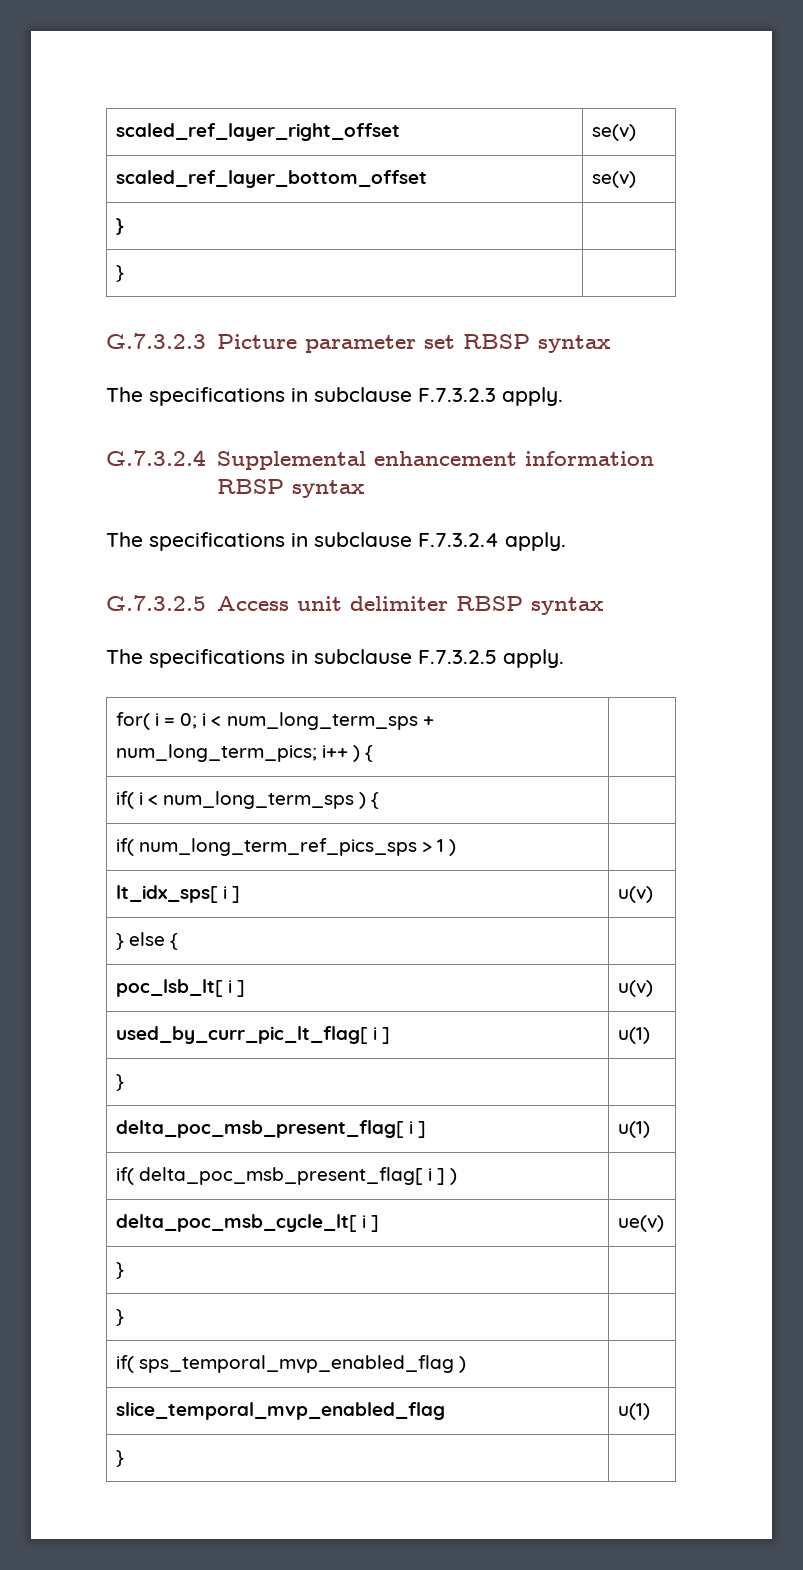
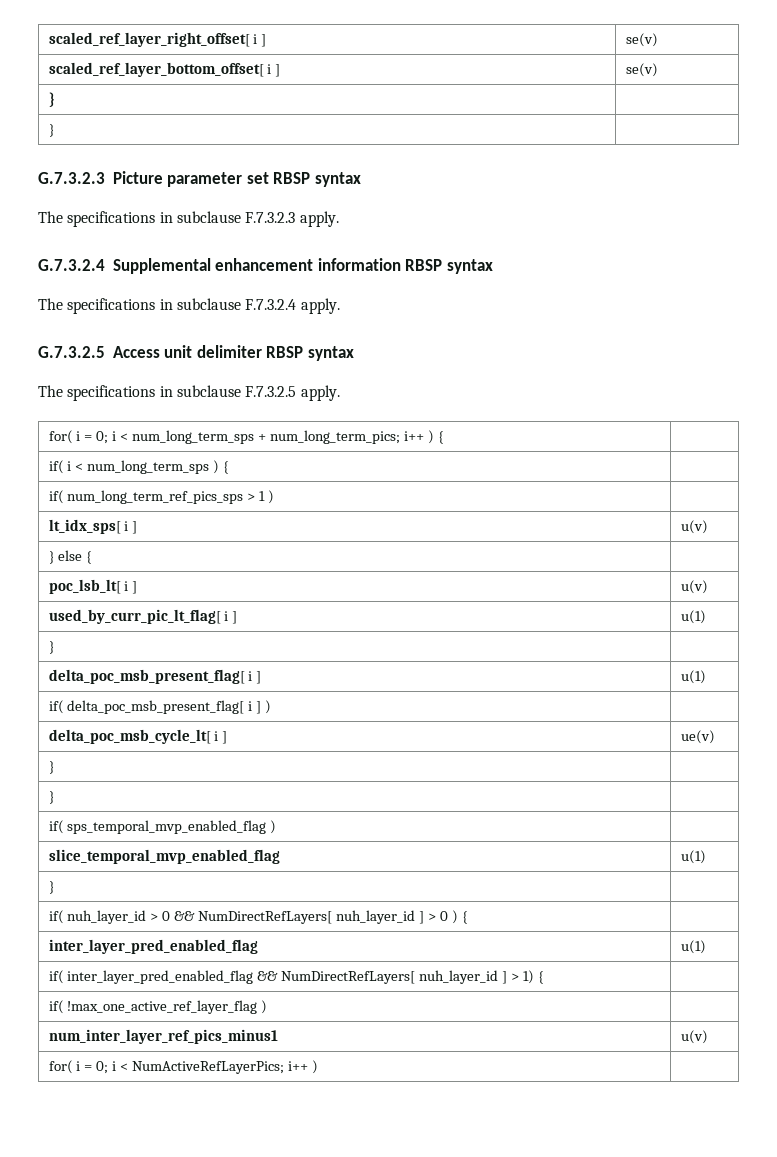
- scaled_ref_layer_right_offset | se(v)
- scaled_ref_layer_bottom_offset | se(v)
+ scaled_ref_layer_right_offset[ i ] | se(v)
+ scaled_ref_layer_bottom_offset[ i ] | se(v)
+ if( nuh_layer_id > 0 && NumDirectRefLayers[ nuh_layer_id ] > 0 ) { |
+ inter_layer_pred_enabled_flag | u(1)
+ if( inter_layer_pred_enabled_flag && NumDirectRefLayers[ nuh_layer_id ] > 1) { |
+ if( !max_one_active_ref_layer_flag ) |
+ num_inter_layer_ref_pics_minus1 | u(v)
+ for( i = 0; i < NumActiveRefLayerPics; i++ ) |

